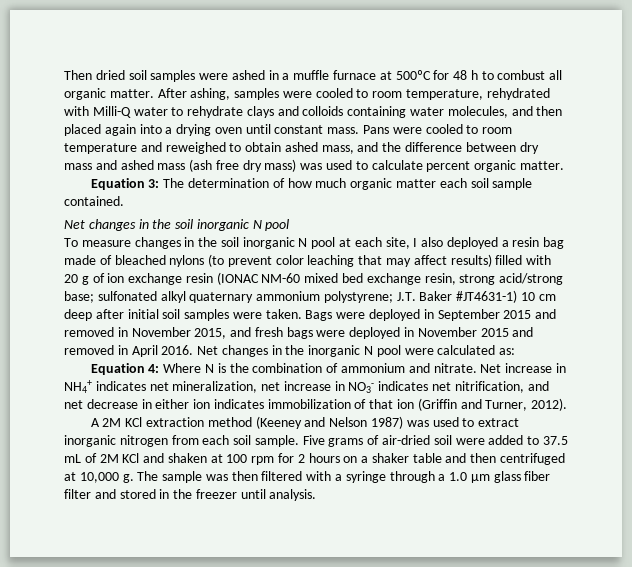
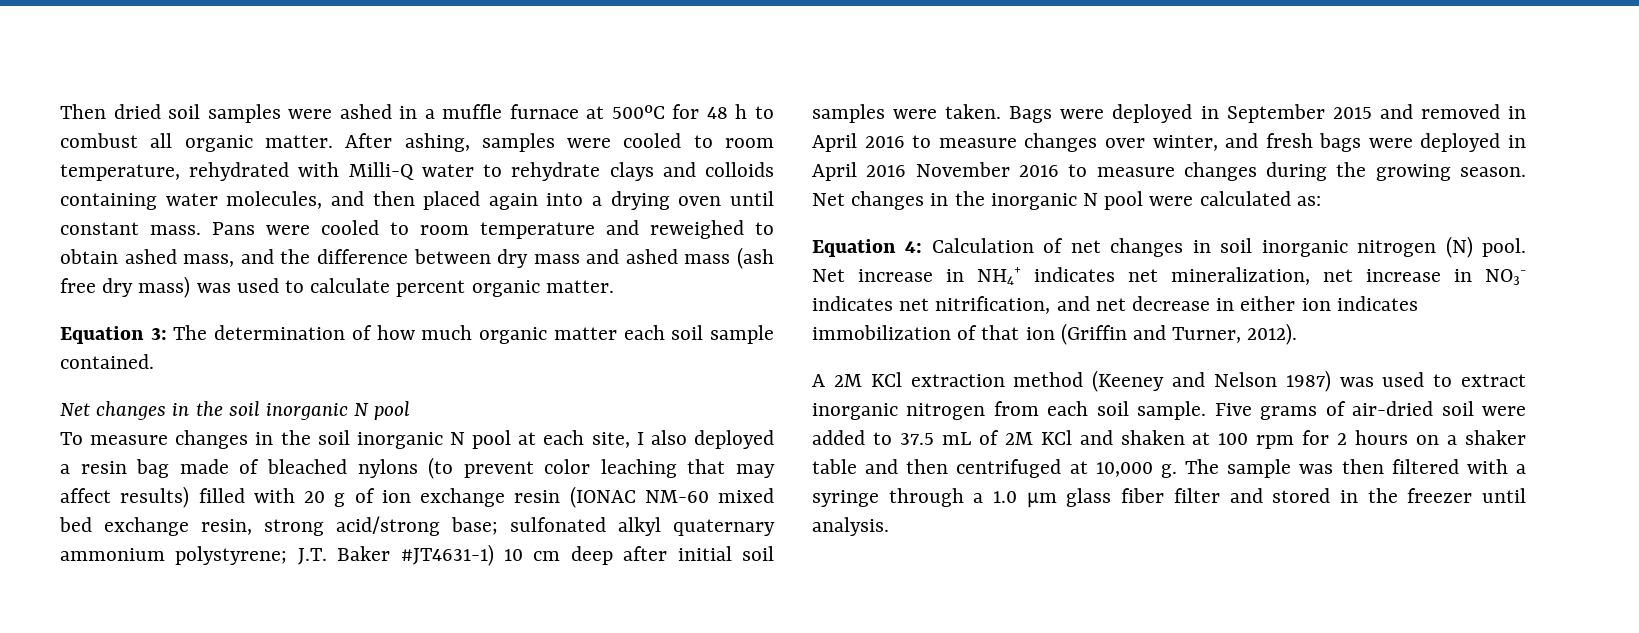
- Bags were deployed in September 2015 and removed in November 2015, and fresh bags were deployed in November 2015 and removed in April 2016.
+ Bags were deployed in September 2015 and removed in April 2016 to measure changes over winter, and fresh bags were deployed in April 2016 November 2016 to measure changes during the growing season.
- Equation 4: Where N is the combination of ammonium and nitrate.
+ Equation 4: Calculation of net changes in soil inorganic nitrogen (N) pool.

